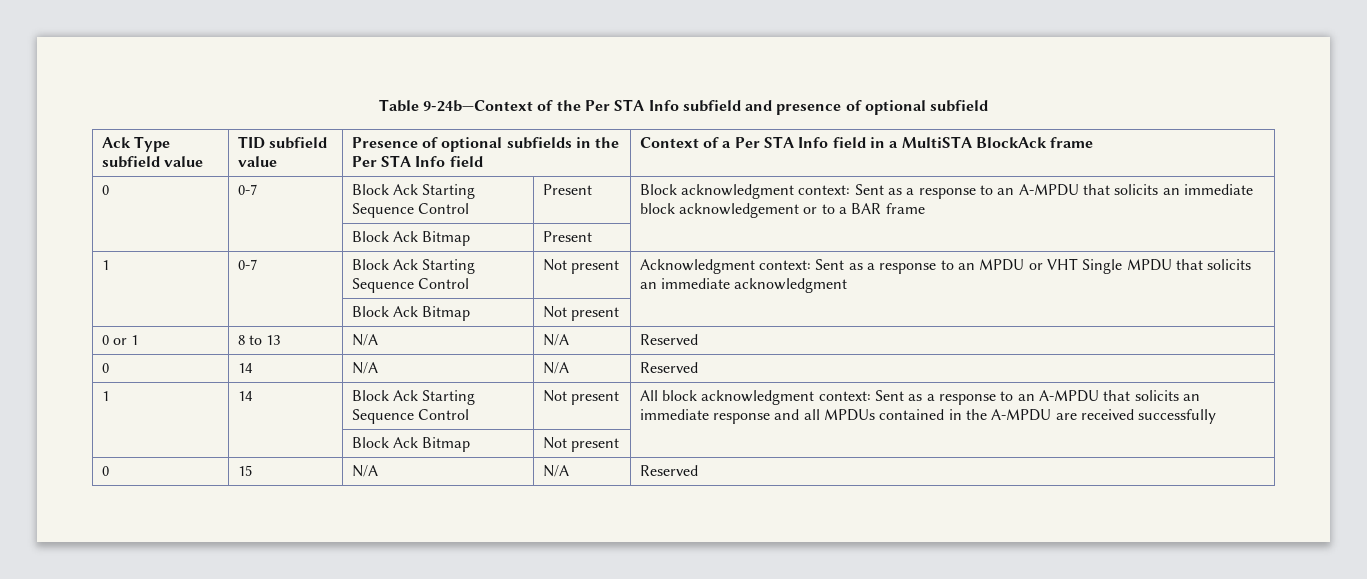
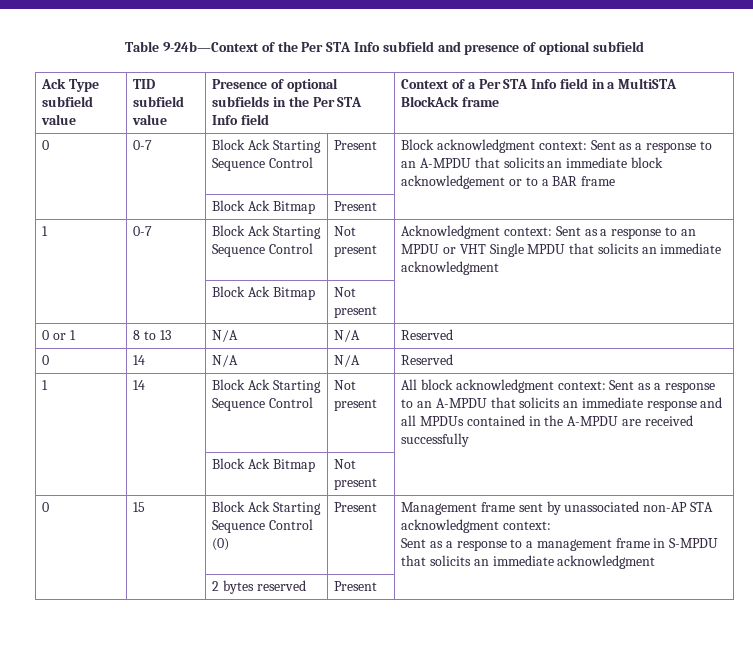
- 0 | 15 | N/A | N/A | Reserved
+ 0 | 15 | Block Ack Starting Sequence Control (0) | Present | Management frame sent by unassociated non-AP STA acknowledgment context:
+ Sent as a response to a management frame in S-MPDU that solicits an immediate acknowledgment
+ | | 2 bytes reserved | Present |

